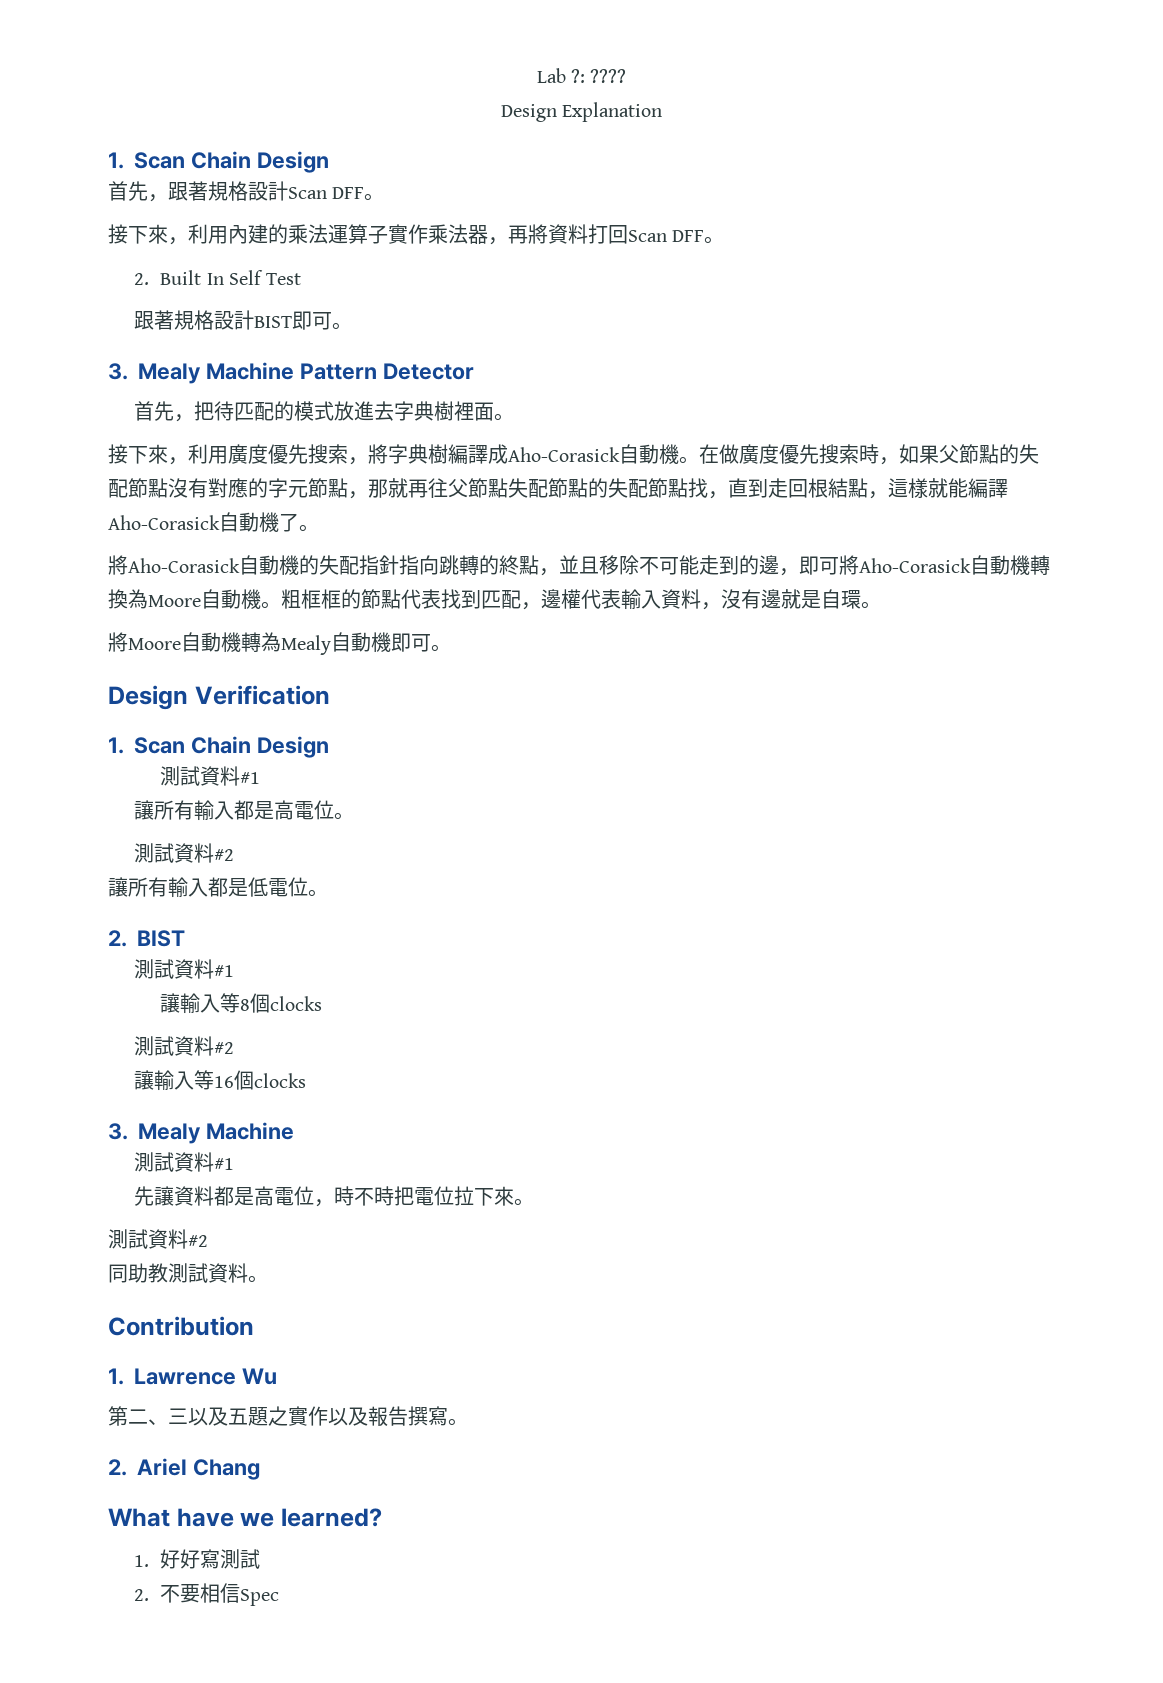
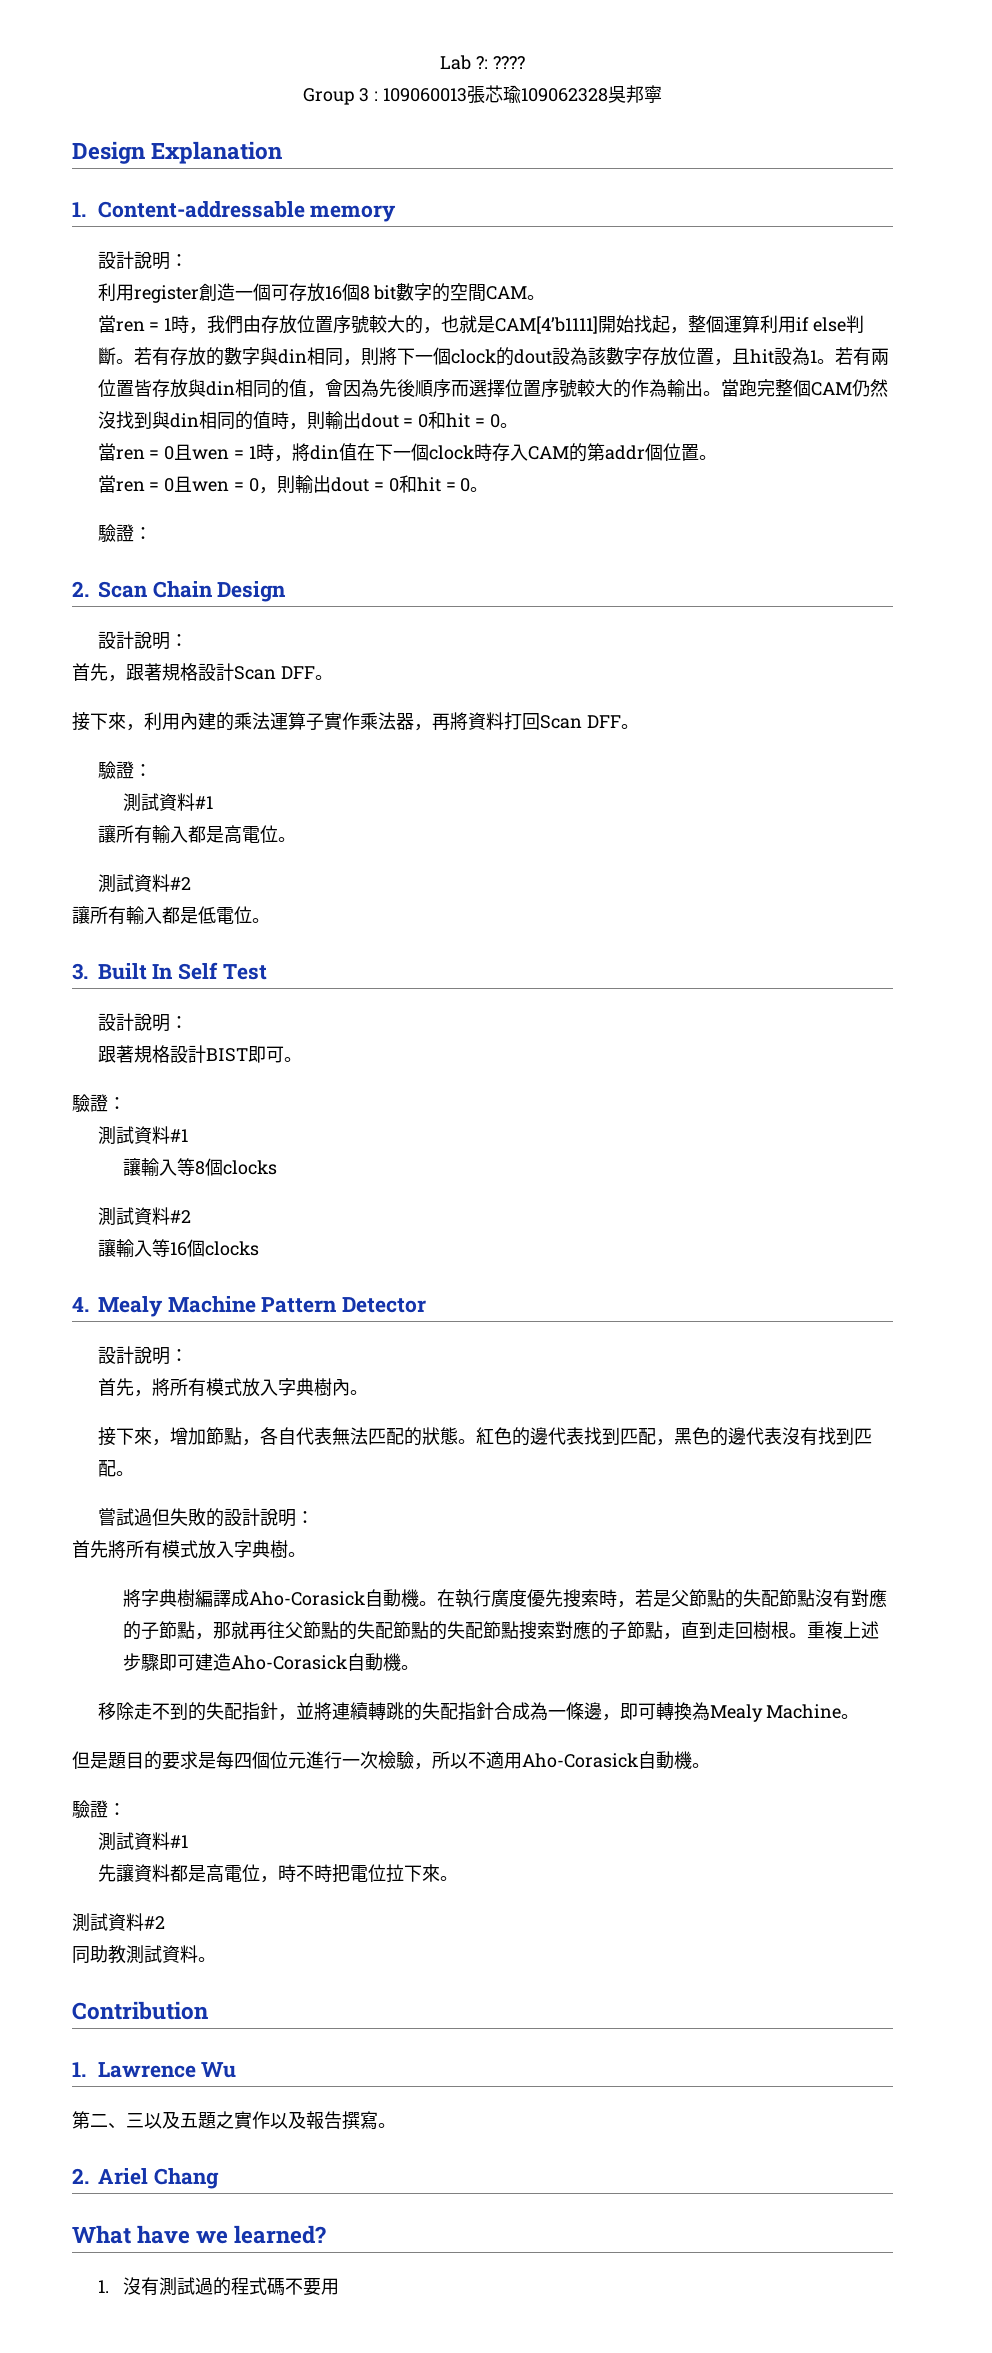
+ Group 3 : 109060013張芯瑜109062328吳邦寧
  Design Explanation
- 1. Scan Chain Design
+ 1. Content-addressable memory
+ 設計說明：
+ 利用register創造一個可存放16個8 bit數字的空間CAM。
+ 當ren = 1時，我們由存放位置序號較大的，也就是CAM[4’b1111]開始找起，整個運算利用if else判斷。若有存放的數字與din相同，則將下一個clock的dout設為該數字存放位置，且hit設為1。若有兩位置皆存放與din相同的值，會因為先後順序而選擇位置序號較大的作為輸出。當跑完整個CAM仍然沒找到與din相同的值時，則輸出dout = 0和hit = 0。
+ 當ren = 0且wen = 1時，將din值在下一個clock時存入CAM的第addr個位置。
+ 當ren = 0且wen = 0，則輸出dout = 0和hit = 0。
+ 驗證：
+ 2. Scan Chain Design
+ 設計說明：
  接下來，利用內建的乘法運算子實作乘法器，再將資料打回Scan DFF。
- 2. Built In Self Test
- 跟著規格設計BIST即可。
- 3. Mealy Machine Pattern Detector
- 首先，把待匹配的模式放進去字典樹裡面。
- 接下來，利用廣度優先搜索，將字典樹編譯成Aho-Corasick自動機。在做廣度優先搜索時，如果父節點的失配節點沒有對應的字元節點，那就再往父節點失配節點的失配節點找，直到走回根結點，這樣就能編譯Aho-Corasick自動機了。
- 將Aho-Corasick自動機的失配指針指向跳轉的終點，並且移除不可能走到的邊，即可將Aho-Corasick自動機轉換為Moore自動機。粗框框的節點代表找到匹配，邊權代表輸入資料，沒有邊就是自環。
- 將Moore自動機轉為Mealy自動機即可。
- Design Verification
- 1. Scan Chain Design
+ 驗證：
- 2. BIST
+ 3. Built In Self Test
+ 設計說明：
+ 跟著規格設計BIST即可。
+ 驗證：
  讓輸入等16個clocks
- 3. Mealy Machine
+ 4. Mealy Machine Pattern Detector
+ 設計說明：
+ 首先，將所有模式放入字典樹內。
+ 接下來，增加節點，各自代表無法匹配的狀態。紅色的邊代表找到匹配，黑色的邊代表沒有找到匹配。
+ 嘗試過但失敗的設計說明：
+ 首先將所有模式放入字典樹。
+ 將字典樹編譯成Aho-Corasick自動機。在執行廣度優先搜索時，若是父節點的失配節點沒有對應的子節點，那就再往父節點的失配節點的失配節點搜索對應的子節點，直到走回樹根。重複上述步驟即可建造Aho-Corasick自動機。
+ 移除走不到的失配指針，並將連續轉跳的失配指針合成為一條邊，即可轉換為Mealy Machine。
+ 但是題目的要求是每四個位元進行一次檢驗，所以不適用Aho-Corasick自動機。
+ 驗證：
- 1.好好寫測試
- 2.不要相信Spec
+ 1.沒有測試過的程式碼不要用

